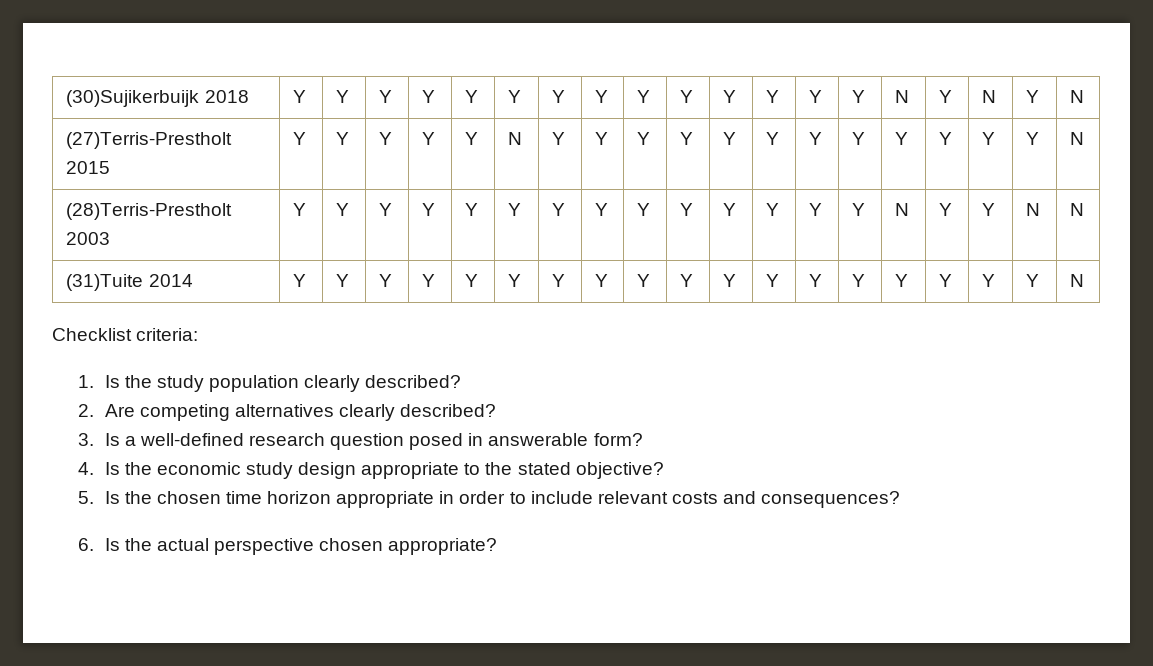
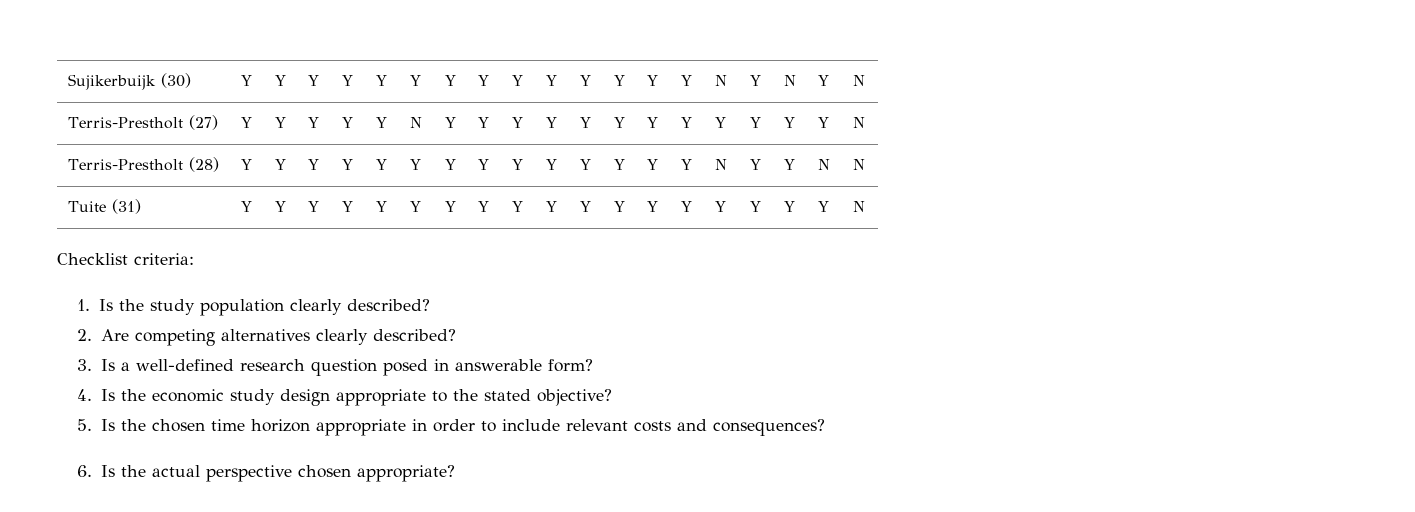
- (30)Sujikerbuijk 2018 | Y | Y | Y | Y | Y | Y | Y | Y | Y | Y | Y | Y | Y | Y | N | Y | N | Y | N
+ Sujikerbuijk (30) | Y | Y | Y | Y | Y | Y | Y | Y | Y | Y | Y | Y | Y | Y | N | Y | N | Y | N
- (27)Terris-Prestholt 2015 | Y | Y | Y | Y | Y | N | Y | Y | Y | Y | Y | Y | Y | Y | Y | Y | Y | Y | N
+ Terris-Prestholt (27) | Y | Y | Y | Y | Y | N | Y | Y | Y | Y | Y | Y | Y | Y | Y | Y | Y | Y | N
- (28)Terris-Prestholt 2003 | Y | Y | Y | Y | Y | Y | Y | Y | Y | Y | Y | Y | Y | Y | N | Y | Y | N | N
+ Terris-Prestholt (28) | Y | Y | Y | Y | Y | Y | Y | Y | Y | Y | Y | Y | Y | Y | N | Y | Y | N | N
- (31)Tuite 2014 | Y | Y | Y | Y | Y | Y | Y | Y | Y | Y | Y | Y | Y | Y | Y | Y | Y | Y | N
+ Tuite (31) | Y | Y | Y | Y | Y | Y | Y | Y | Y | Y | Y | Y | Y | Y | Y | Y | Y | Y | N

